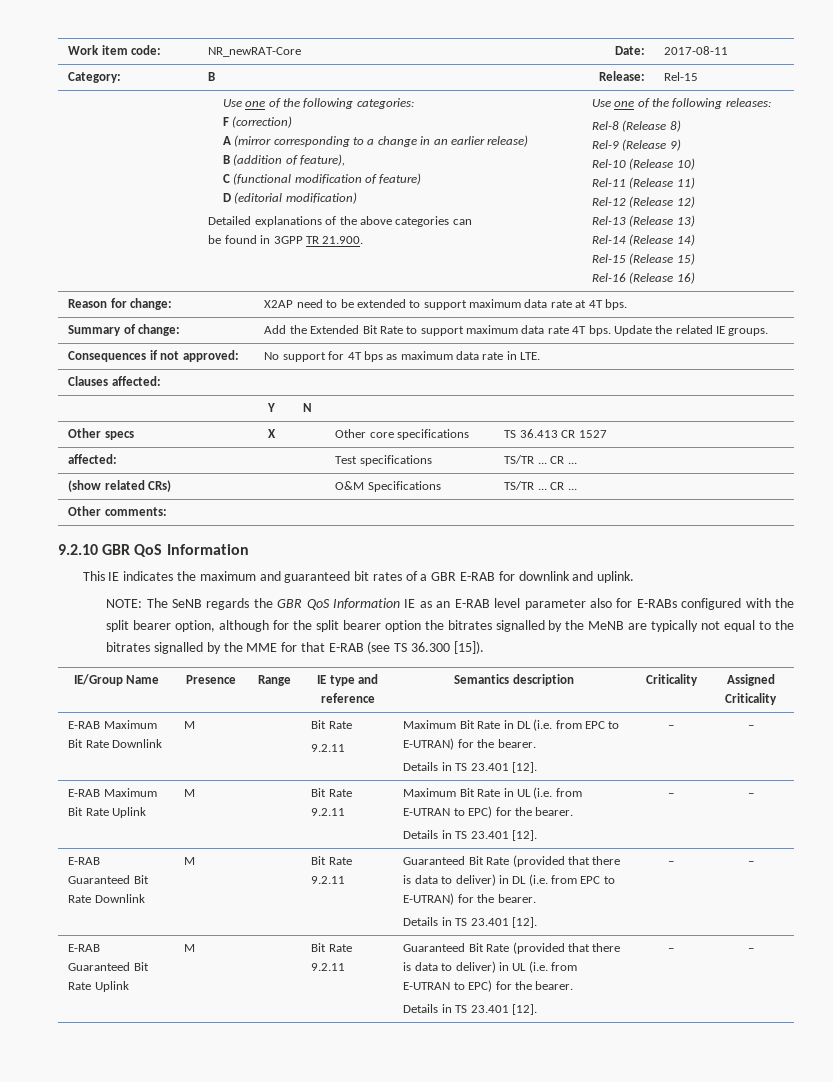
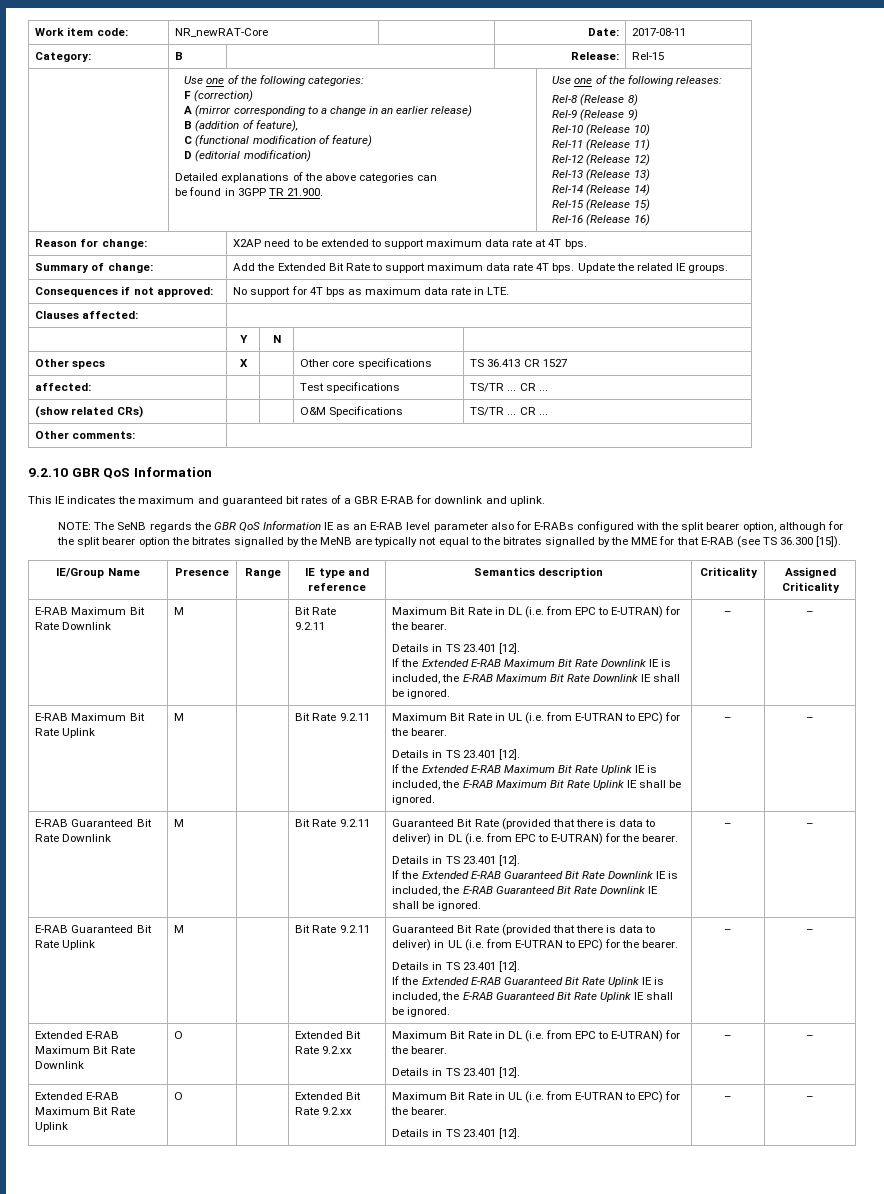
+ If the Extended E-RAB Maximum Bit Rate Downlink IE is included, the E-RAB Maximum Bit Rate Downlink IE shall be ignored.
+ If the Extended E-RAB Maximum Bit Rate Uplink IE is included, the E-RAB Maximum Bit Rate Uplink IE shall be ignored.
+ If the Extended E-RAB Guaranteed Bit Rate Downlink IE is included, the E-RAB Guaranteed Bit Rate Downlink IE shall be ignored.
  Guaranteed Bit Rate (provided that there is data to deliver) in UL (i.e. from E-UTRAN to EPC) for the bearer.
+ Details in TS 23.401 [12].
+ If the Extended E-RAB Guaranteed Bit Rate Uplink IE is included, the E-RAB Guaranteed Bit Rate Uplink IE shall be ignored. | – | –
+ Extended E-RAB Maximum Bit Rate Downlink | O | | Extended Bit Rate 9.2.xx | Maximum Bit Rate in DL (i.e. from EPC to E-UTRAN) for the bearer.
+ Details in TS 23.401 [12]. | – | –
+ Extended E-RAB Maximum Bit Rate Uplink | O | | Extended Bit Rate 9.2.xx | Maximum Bit Rate in UL (i.e. from E-UTRAN to EPC) for the bearer.

